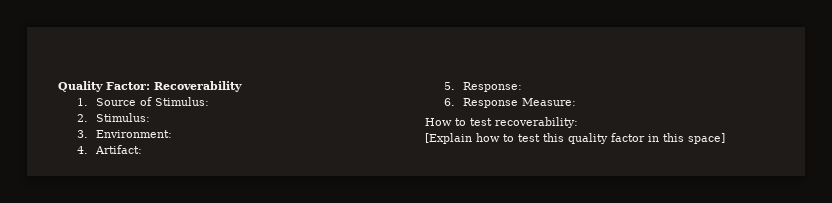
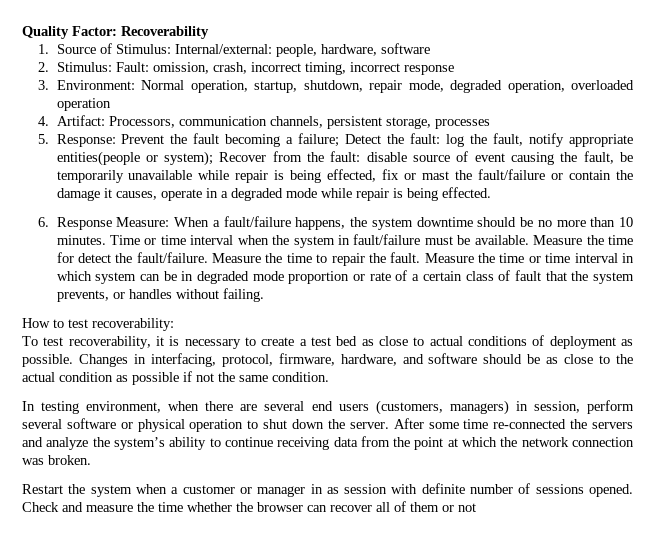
- 1. Source of Stimulus:
- 2. Stimulus:
- 3. Environment:
- 4. Artifact:
- 5. Response:
- 6. Response Measure:
+ 1. Source of Stimulus: Internal/external: people, hardware, software
+ 2. Stimulus: Fault: omission, crash, incorrect timing, incorrect response
+ 3. Environment: Normal operation, startup, shutdown, repair mode, degraded operation, overloaded operation
+ 4. Artifact: Processors, communication channels, persistent storage, processes
+ 5. Response: Prevent the fault becoming a failure; Detect the fault: log the fault, notify appropriate entities(people or system); Recover from the fault: disable source of event causing the fault, be temporarily unavailable while repair is being effected, fix or mast the fault/failure or contain the damage it causes, operate in a degraded mode while repair is being effected.
+ 6. Response Measure: When a fault/failure happens, the system downtime should be no more than 10 minutes. Time or time interval when the system in fault/failure must be available. Measure the time for detect the fault/failure. Measure the time to repair the fault. Measure the time or time interval in which system can be in degraded mode proportion or rate of a certain class of fault that the system prevents, or handles without failing.
  How to test recoverability:
- [Explain how to test this quality factor in this space]
+ To test recoverability, it is necessary to create a test bed as close to actual conditions of deployment as possible. Changes in interfacing, protocol, firmware, hardware, and software should be as close to the actual condition as possible if not the same condition.
+ In testing environment, when there are several end users (customers, managers) in session, perform several software or physical operation to shut down the server. After some time re-connected the servers and analyze the system’s ability to continue receiving data from the point at which the network connection was broken.
+ Restart the system when a customer or manager in as session with definite number of sessions opened. Check and measure the time whether the browser can recover all of them or not

